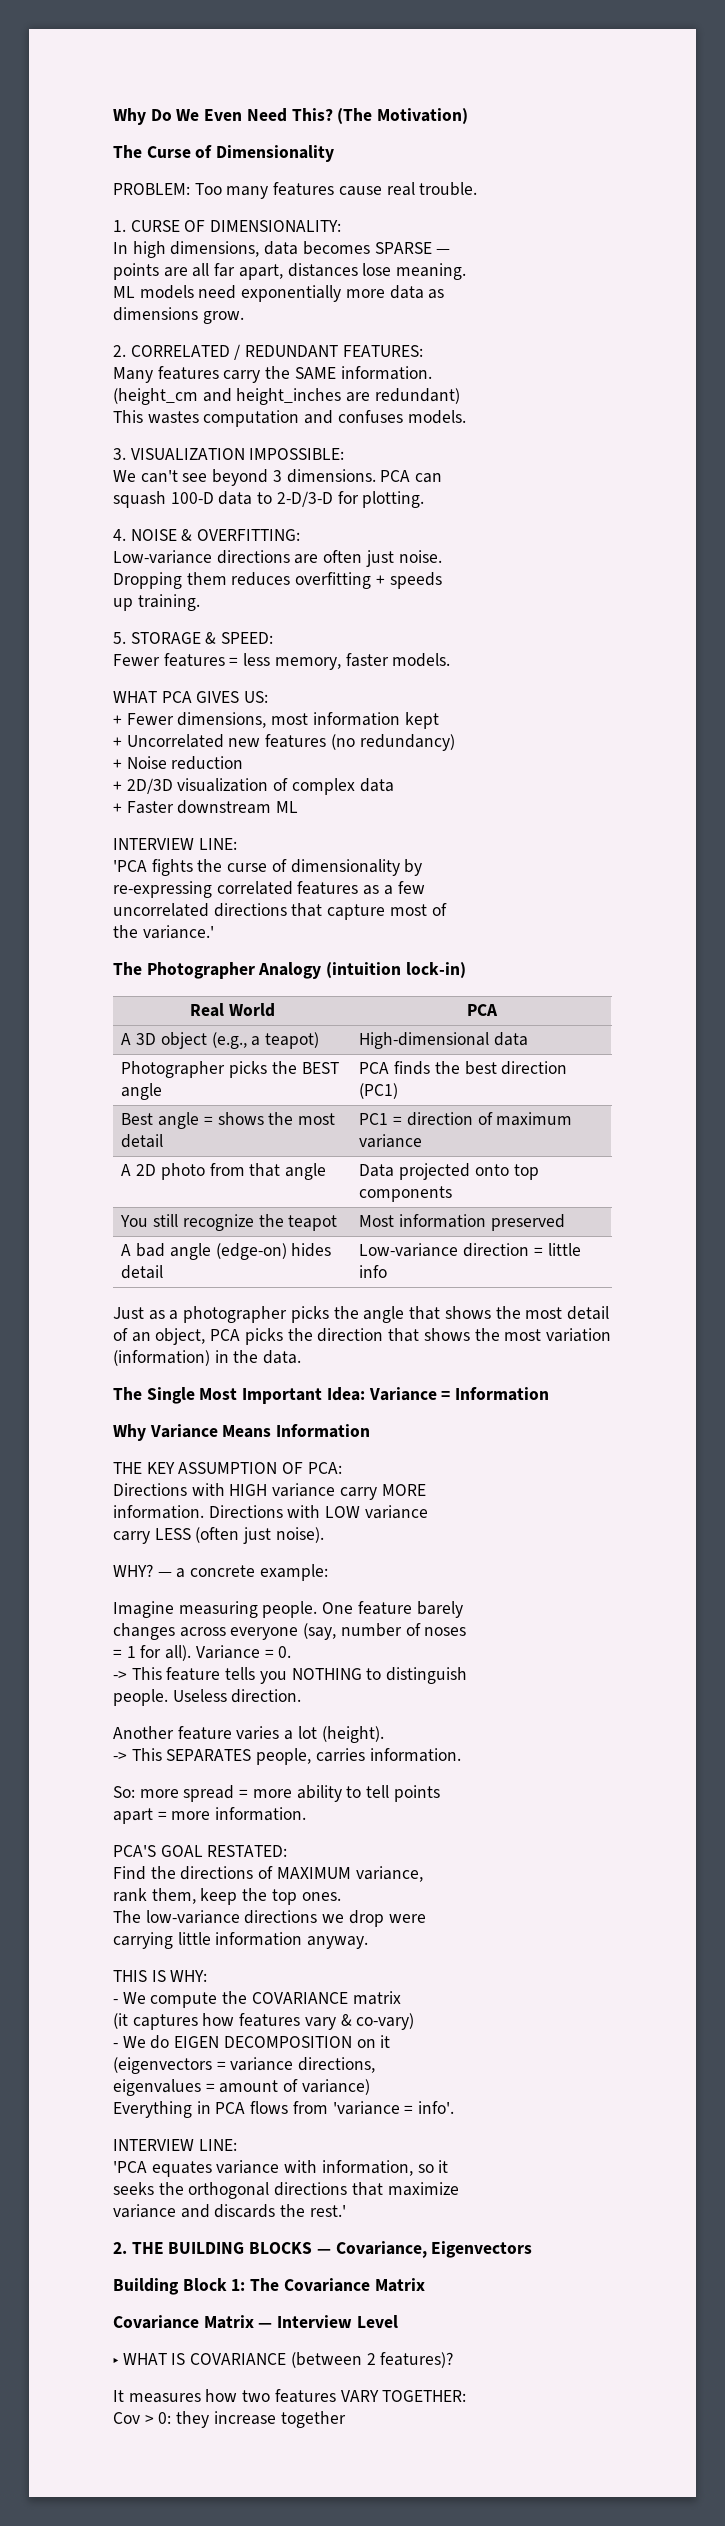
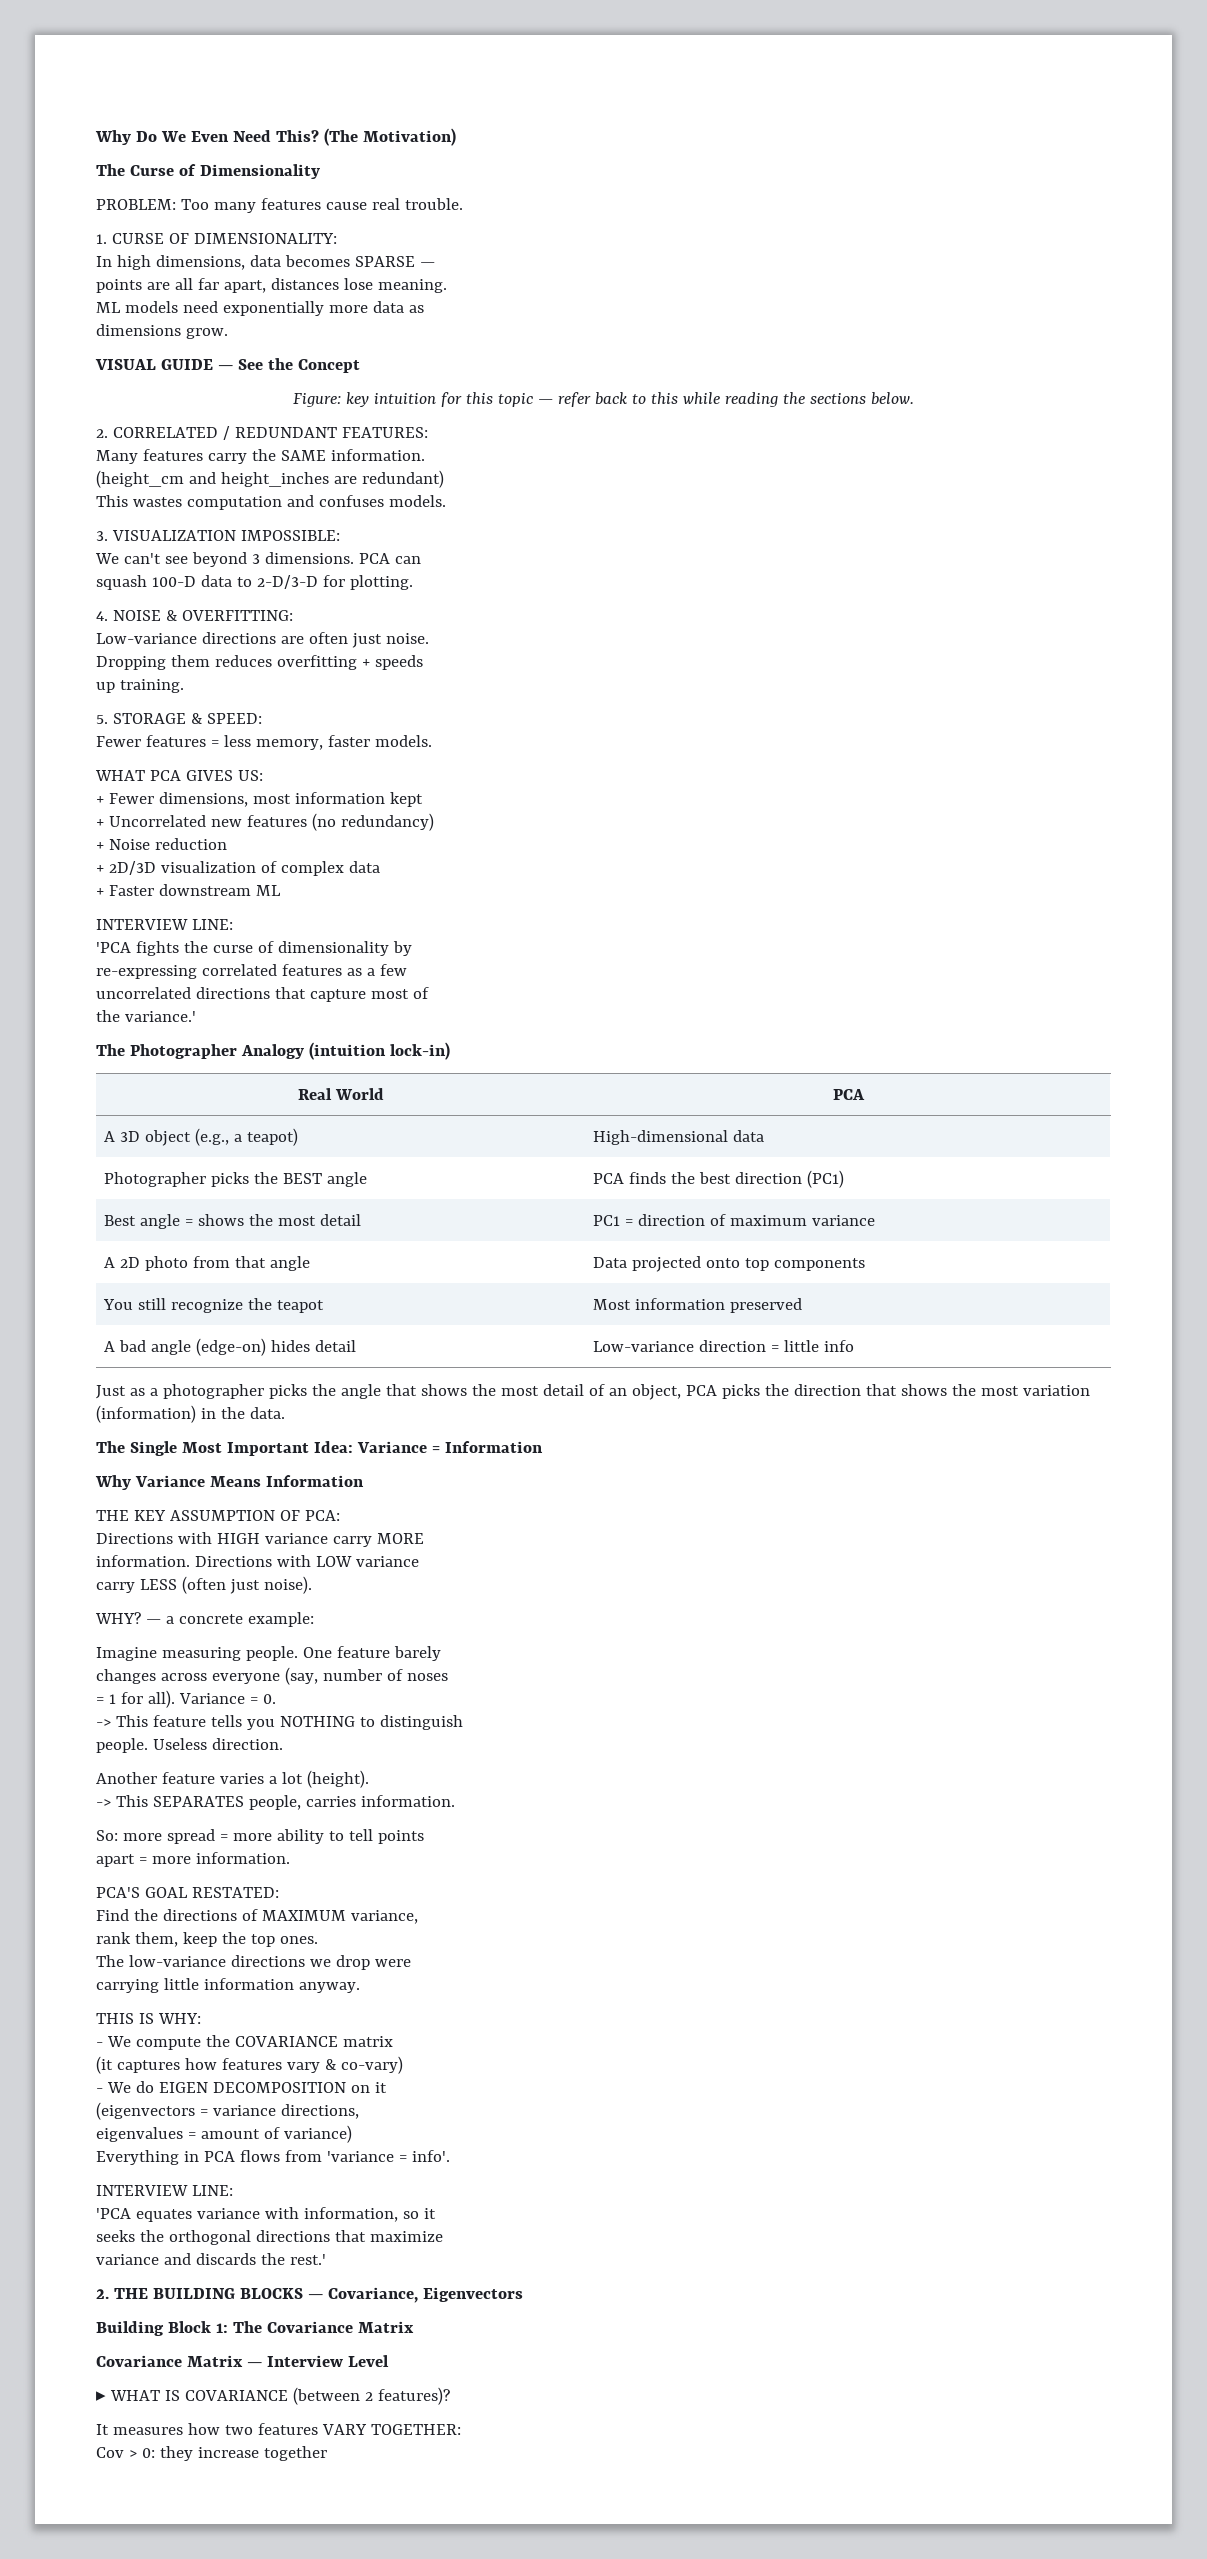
+ VISUAL GUIDE — See the Concept
+ Figure: key intuition for this topic — refer back to this while reading the sections below.

